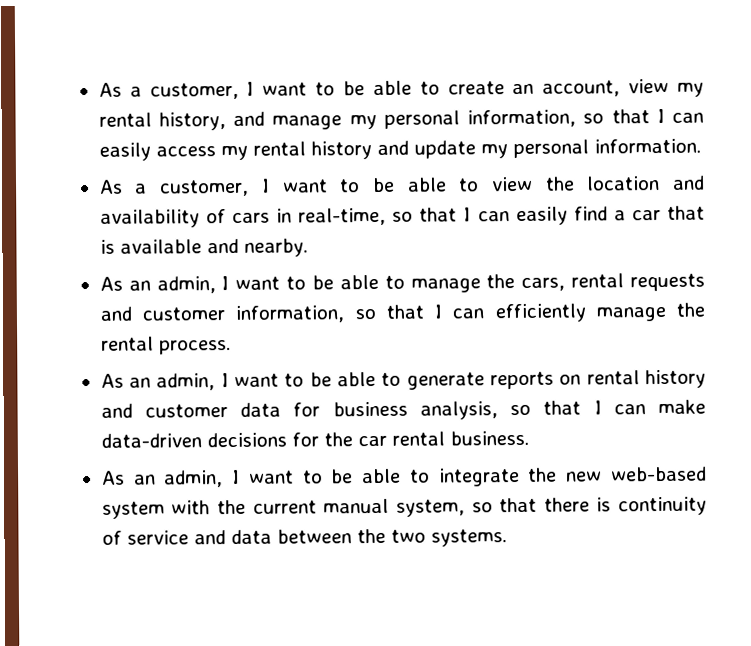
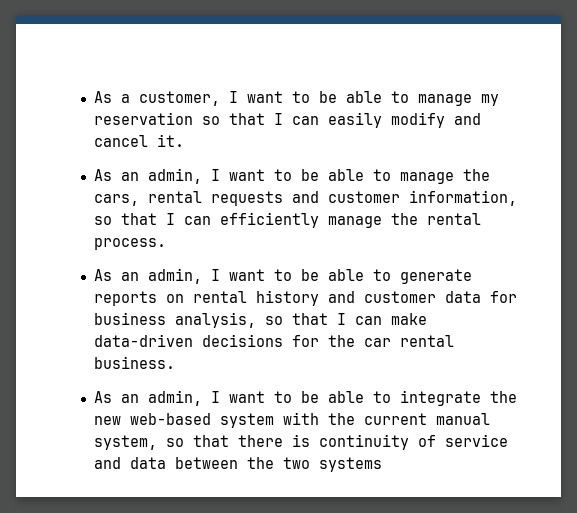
- As a customer, I want to be able to create an account, view my rental history, and manage my personal information, so that I can easily access my rental history and update my personal information.
- As a customer, I want to be able to view the location and availability of cars in real-time, so that I can easily find a car that is available and nearby.
+ As a customer, I want to be able to manage my reservation so that I can easily modify and cancel it.
- As an admin, I want to be able to integrate the new web-based system with the current manual system, so that there is continuity of service and data between the two systems.
+ As an admin, I want to be able to integrate the new web-based system with the current manual system, so that there is continuity of service and data between the two systems

